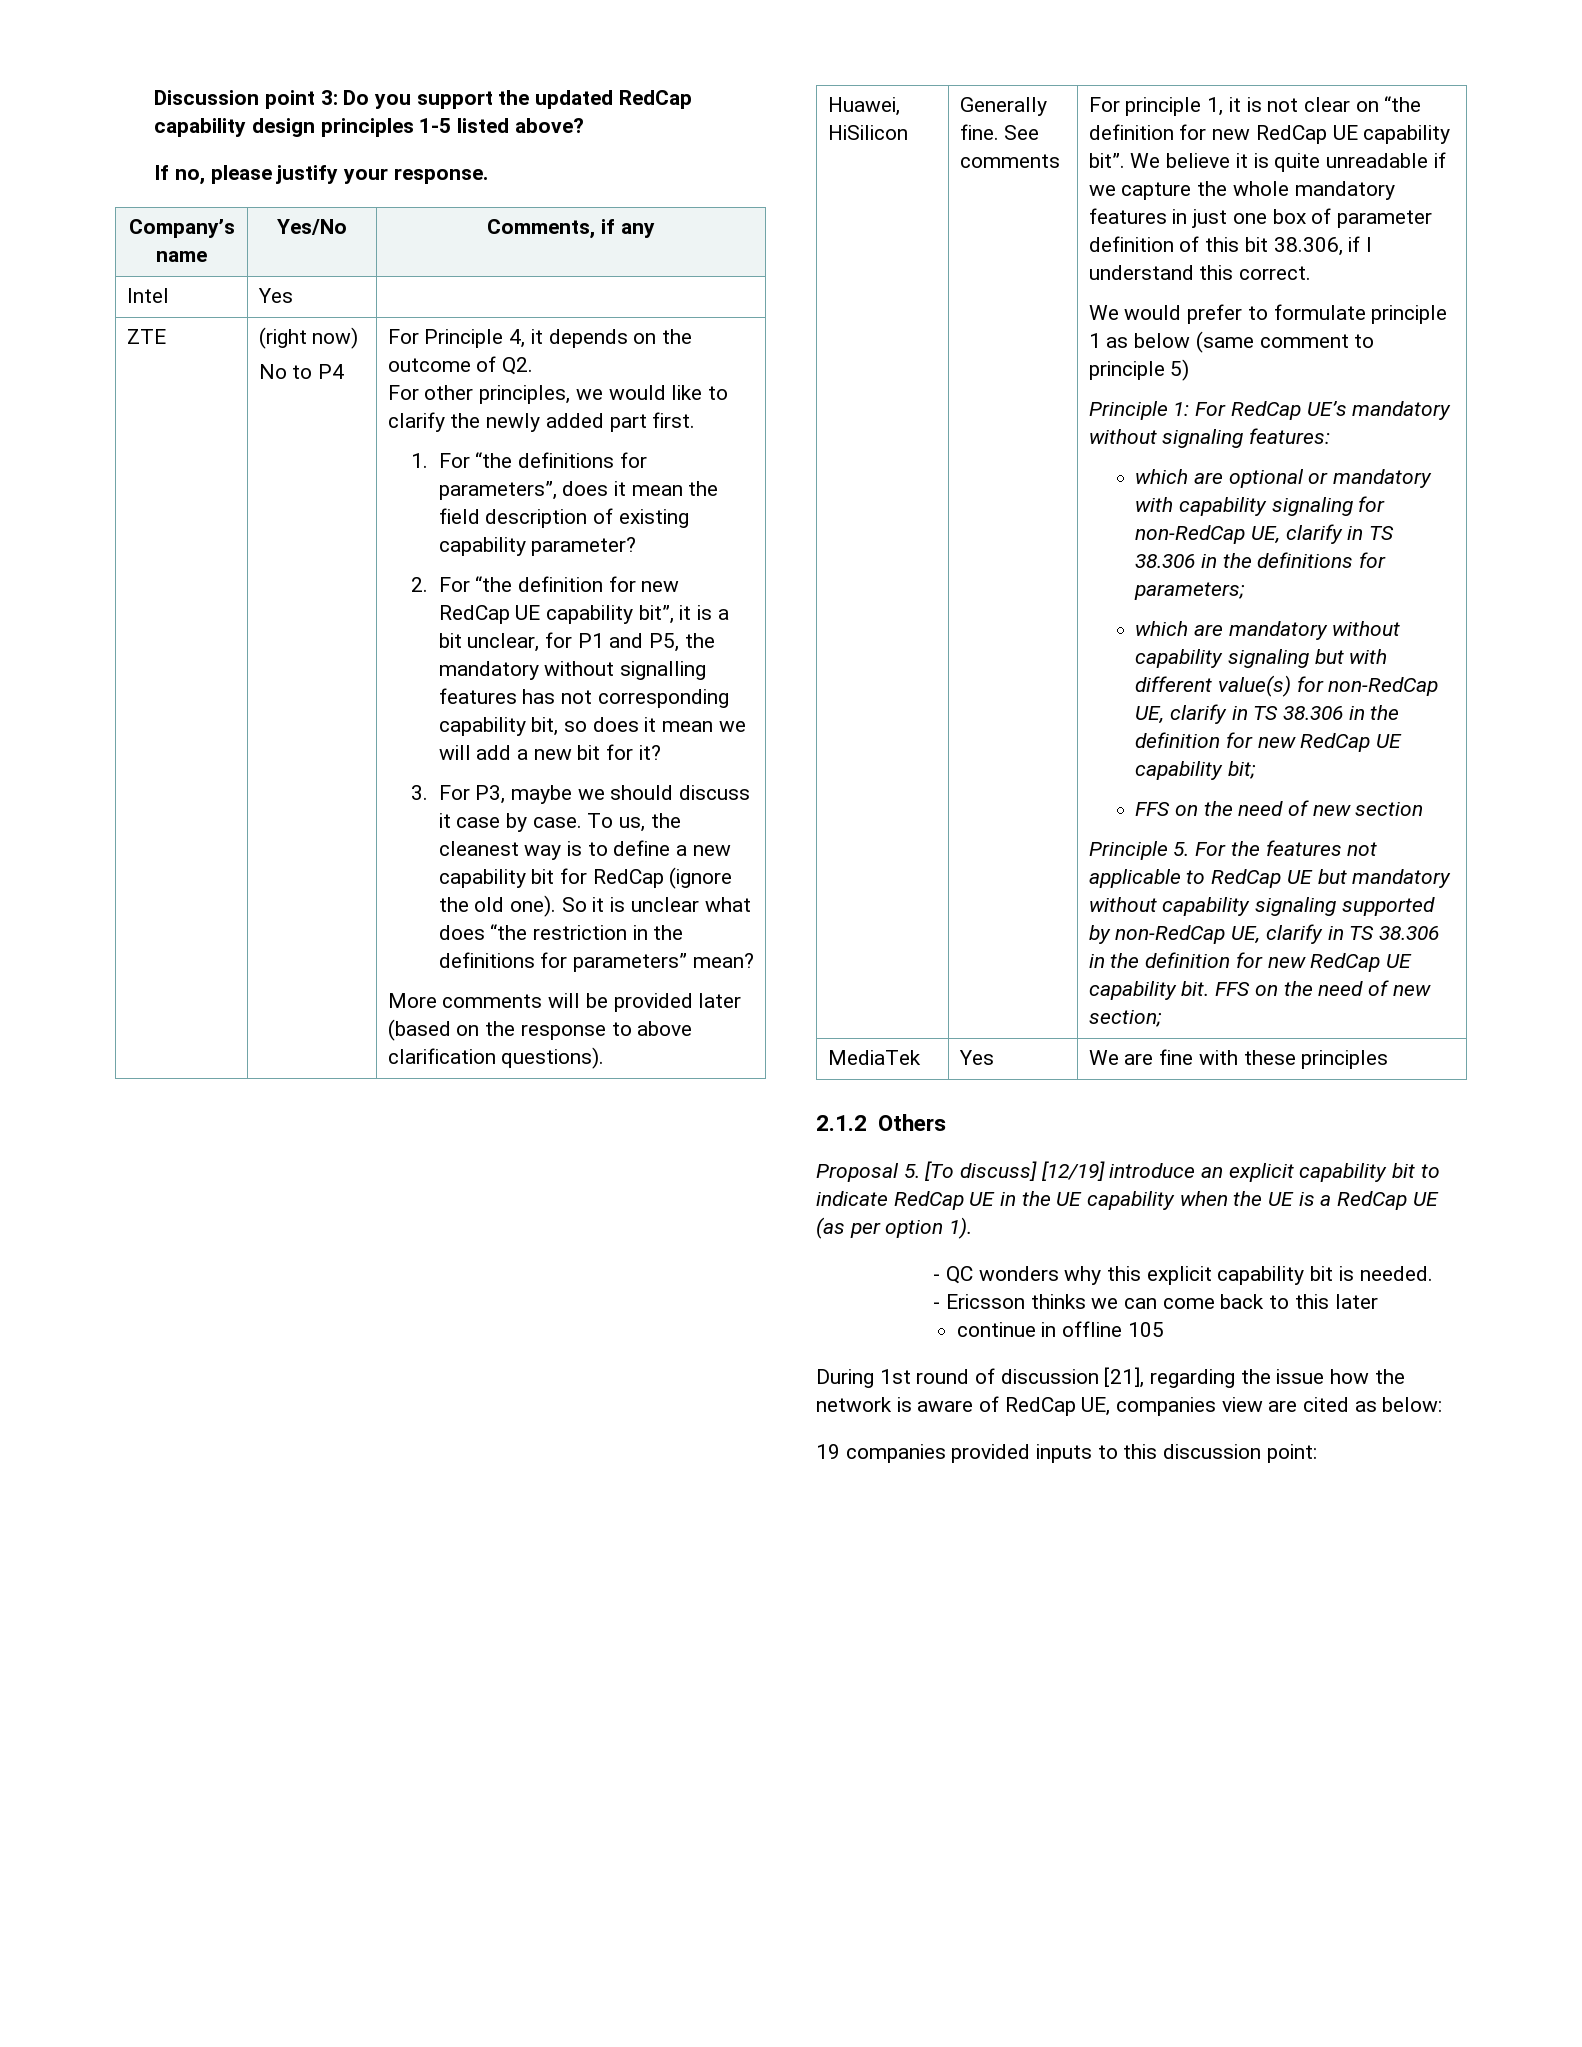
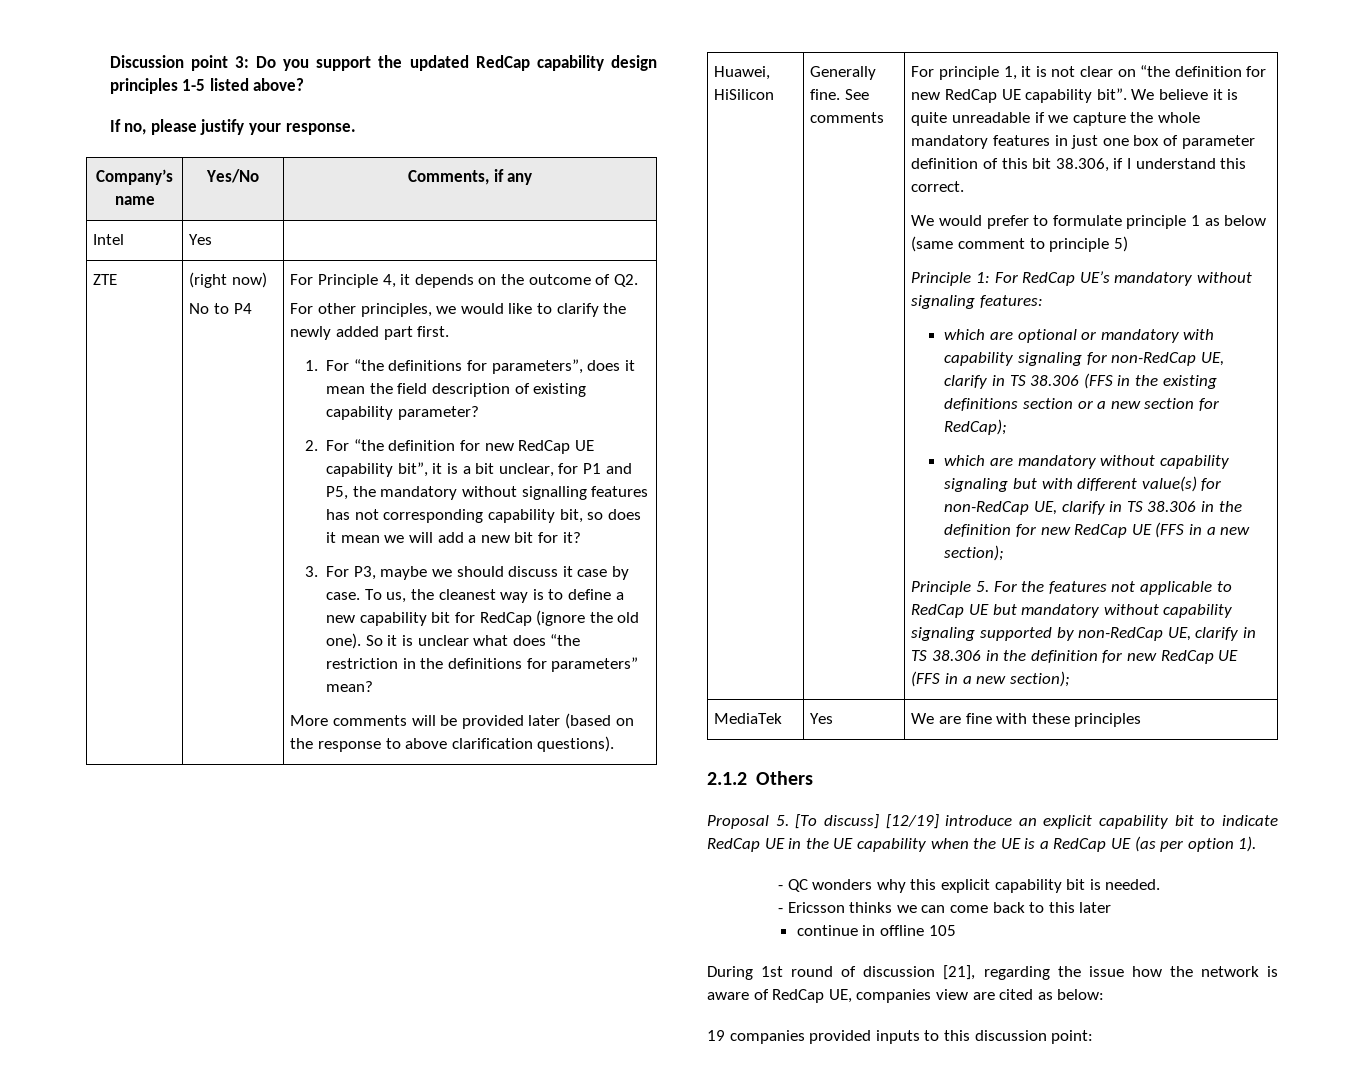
- which are optional or mandatory with capability signaling for non-RedCap UE, clarify in TS 38.306 in the definitions for parameters;
+ which are optional or mandatory with capability signaling for non-RedCap UE, clarify in TS 38.306 (FFS in the existing definitions section or a new section for RedCap);
- which are mandatory without capability signaling but with different value(s) for non-RedCap UE, clarify in TS 38.306 in the definition for new RedCap UE capability bit;
- FFS on the need of new section
+ which are mandatory without capability signaling but with different value(s) for non-RedCap UE, clarify in TS 38.306 in the definition for new RedCap UE (FFS in a new section);
- Principle 5. For the features not applicable to RedCap UE but mandatory without capability signaling supported by non-RedCap UE, clarify in TS 38.306 in the definition for new RedCap UE capability bit. FFS on the need of new section;
+ Principle 5. For the features not applicable to RedCap UE but mandatory without capability signaling supported by non-RedCap UE, clarify in TS 38.306 in the definition for new RedCap UE (FFS in a new section);

